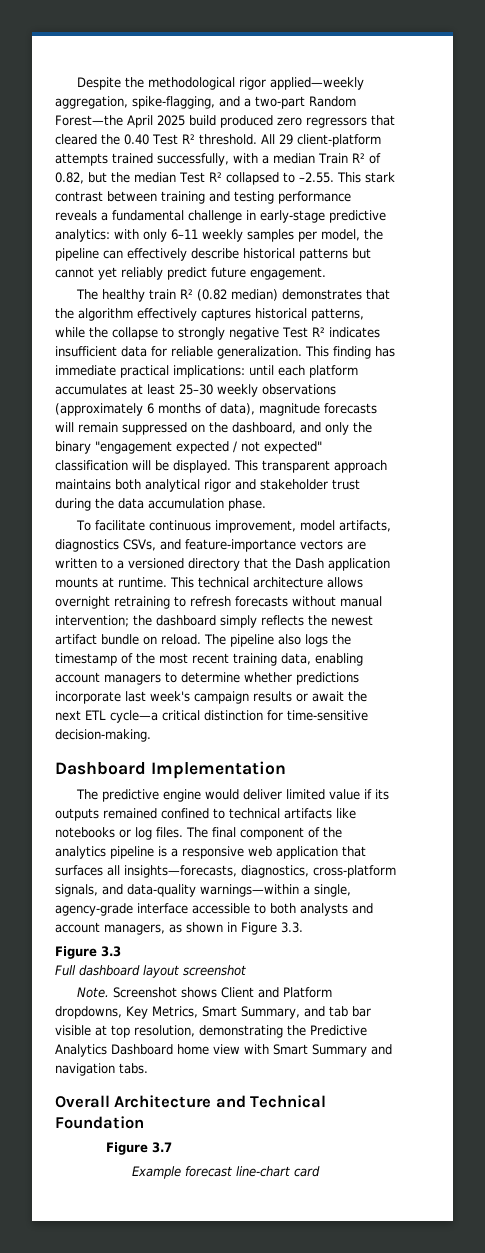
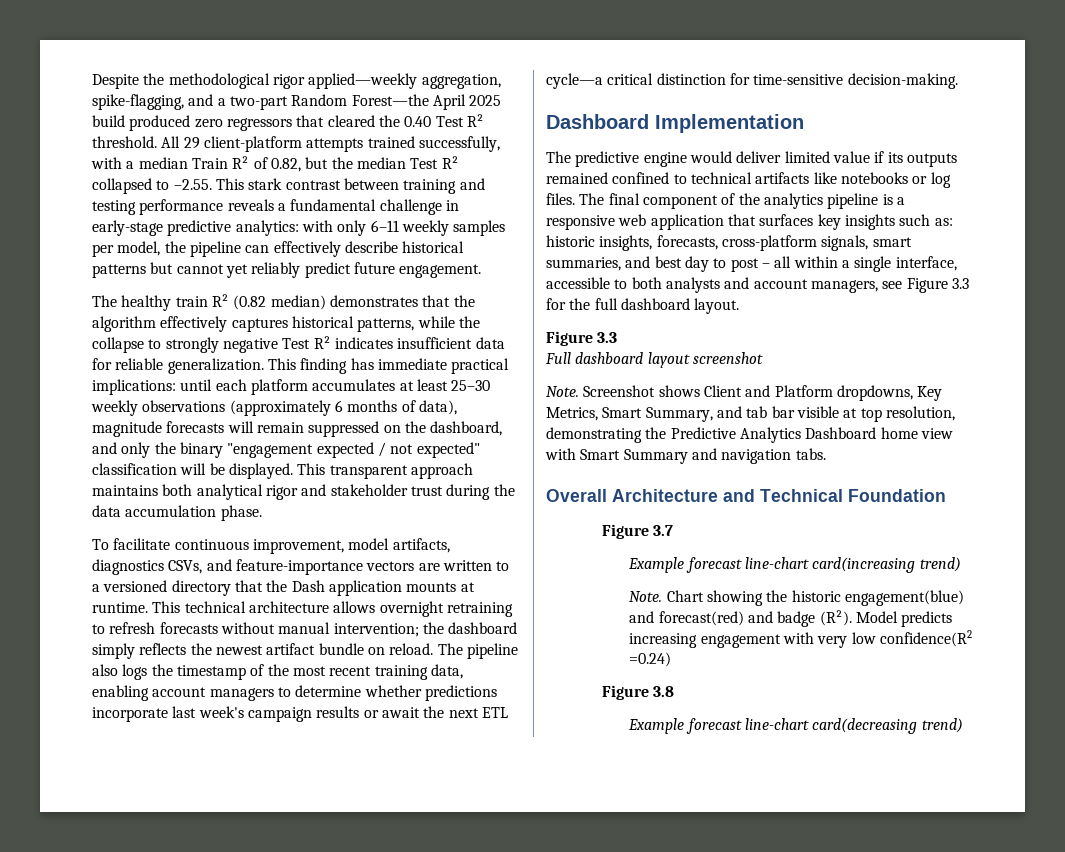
- The final component of the analytics pipeline is a responsive web application that surfaces all insights—forecasts, diagnostics, cross-platform signals, and data-quality warnings—within a single, agency-grade interface accessible to both analysts and account managers, as shown in Figure 3.3.
+ The final component of the analytics pipeline is a responsive web application that surfaces key insights such as: historic insights, forecasts, cross-platform signals, smart summaries, and best day to post – all within a single interface, accessible to both analysts and account managers, see Figure 3.3 for the full dashboard layout.
- Example forecast line-chart card
+ Example forecast line-chart card(increasing trend)
+ Note. Chart showing the historic engagement(blue) and forecast(red) and badge (R²). Model predicts increasing engagement with very low confidence(R2 =0.24)
+ Figure 3.8
+ Example forecast line-chart card(decreasing trend)

